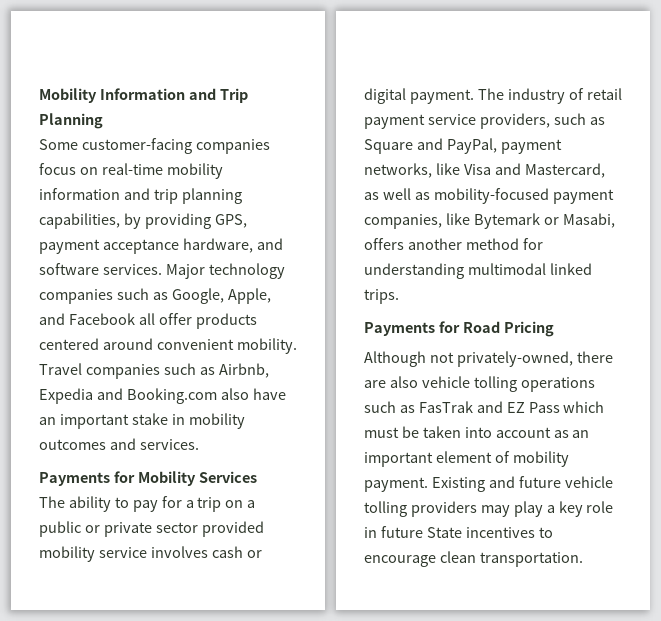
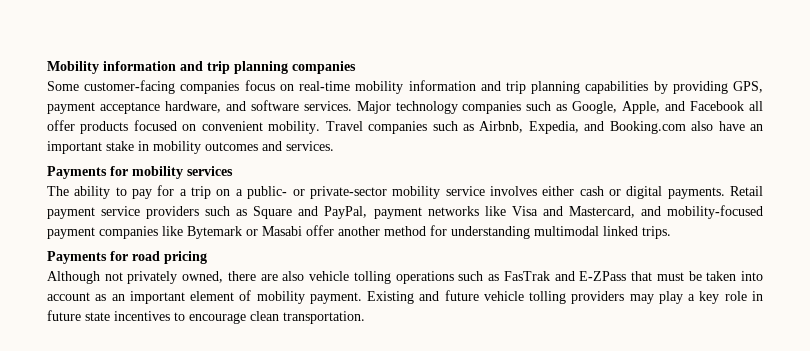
- Mobility Information and Trip Planning
+ Mobility information and trip planning companies
- Some customer-facing companies focus on real-time mobility information and trip planning capabilities, by providing GPS, payment acceptance hardware, and software services.
+ Some customer-facing companies focus on real-time mobility information and trip planning capabilities by providing GPS, payment acceptance hardware, and software services.
- Major technology companies such as Google, Apple, and Facebook all offer products centered around convenient mobility.
+ Major technology companies such as Google, Apple, and Facebook all offer products focused on convenient mobility.
- Travel companies such as Airbnb, Expedia and Booking.com also have an important stake in mobility outcomes and services.
+ Travel companies such as Airbnb, Expedia, and Booking.com also have an important stake in mobility outcomes and services.
- Payments for Mobility Services
+ Payments for mobility services
- The ability to pay for a trip on a public or private sector provided mobility service involves cash or digital payment. The industry of retail payment service providers, such as Square and PayPal, payment networks, like Visa and Mastercard, as well as mobility-focused payment companies, like Bytemark or Masabi, offers another method for understanding multimodal linked trips.
+ The ability to pay for a trip on a public- or private-sector mobility service involves either cash or digital payments. Retail payment service providers such as Square and PayPal, payment networks like Visa and Mastercard, and mobility-focused payment companies like Bytemark or Masabi offer another method for understanding multimodal linked trips.
- Payments for Road Pricing
+ Payments for road pricing
- Although not privately-owned, there are also vehicle tolling operations such as FasTrak and EZ Pass which must be taken into account as an important element of mobility payment.
+ Although not privately owned, there are also vehicle tolling operations such as FasTrak and E-ZPass that must be taken into account as an important element of mobility payment.
- Existing and future vehicle tolling providers may play a key role in future State incentives to encourage clean transportation.
+ Existing and future vehicle tolling providers may play a key role in future state incentives to encourage clean transportation.

